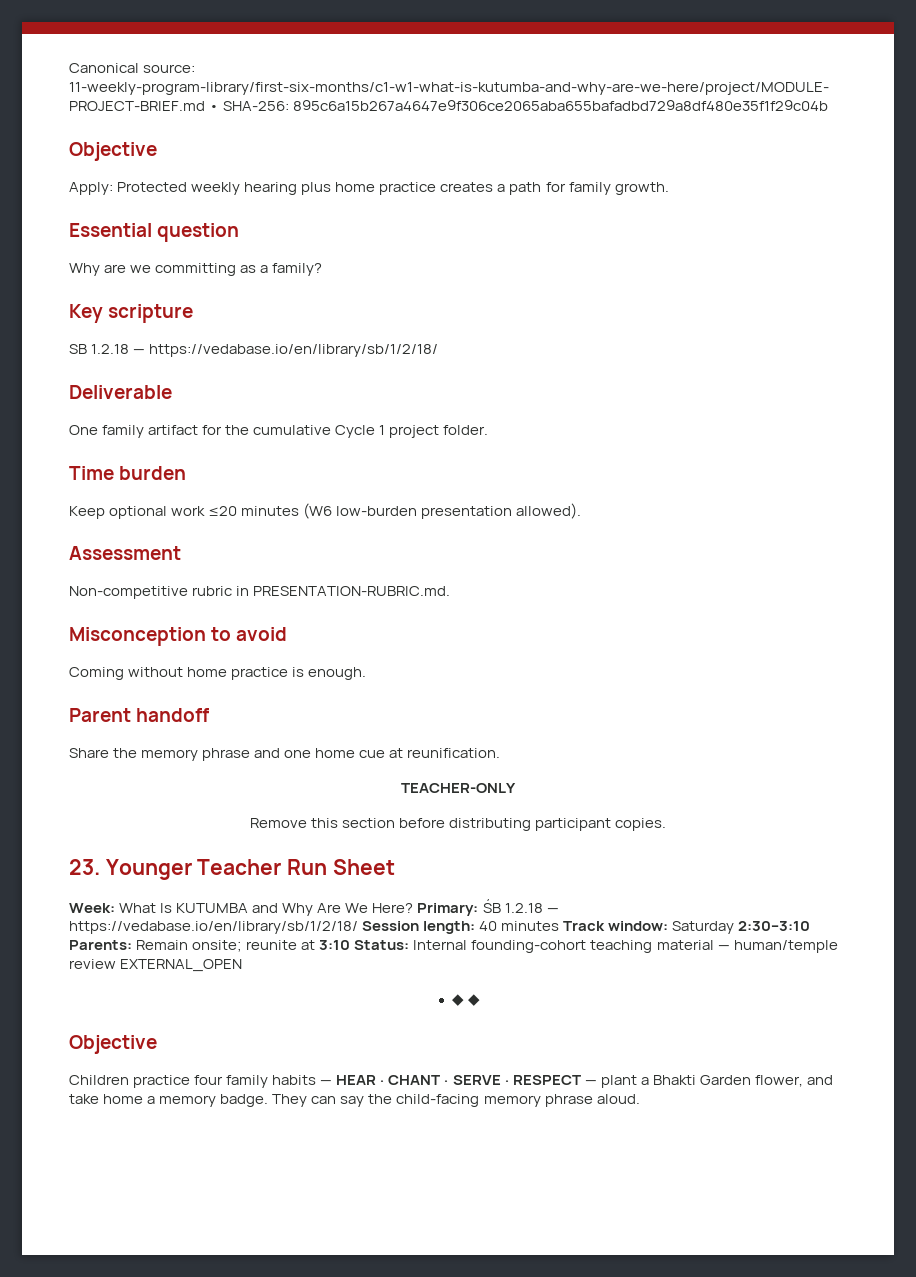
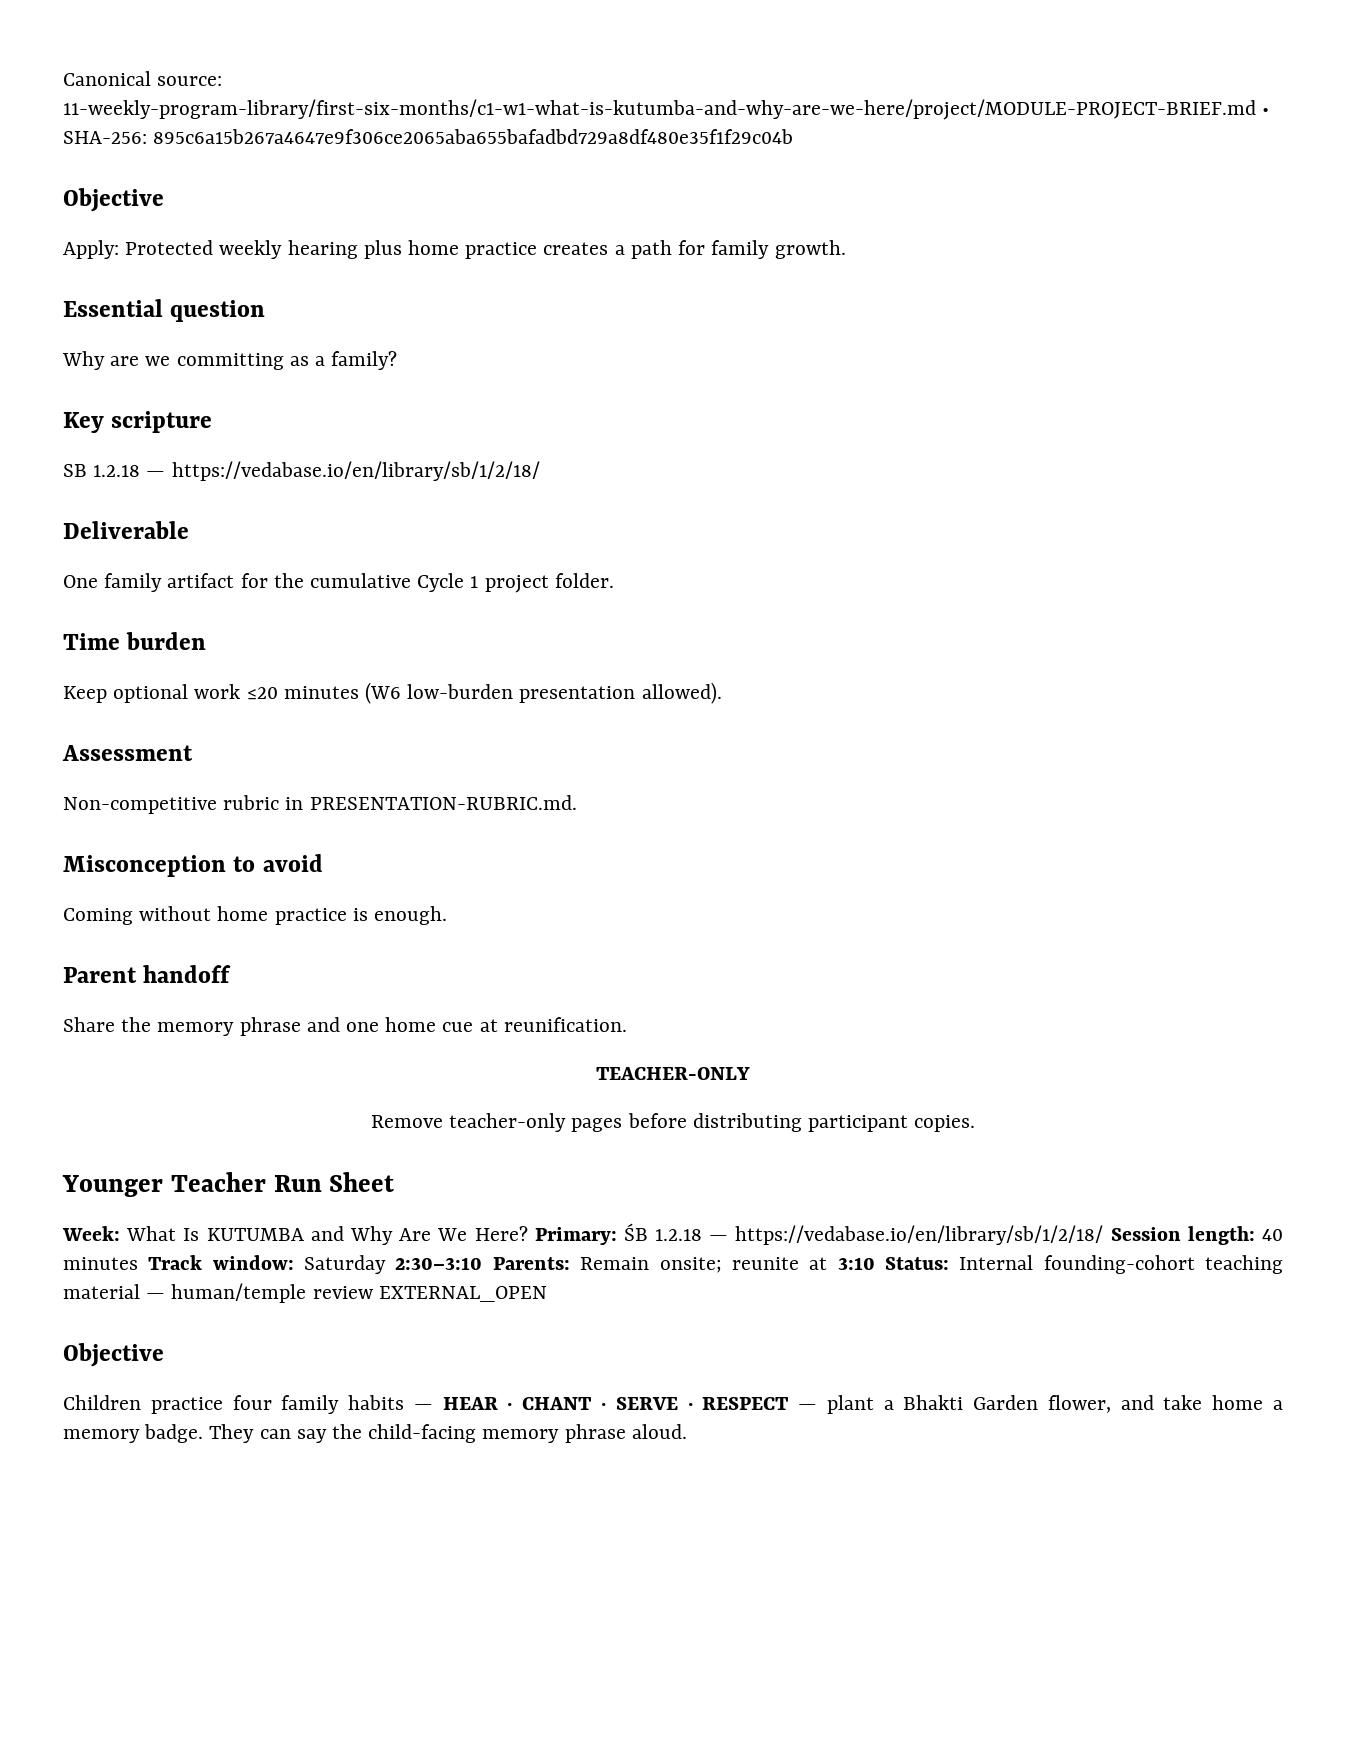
- Remove this section before distributing participant copies.
+ Remove teacher-only pages before distributing participant copies.
- 23. Younger Teacher Run Sheet
+ Younger Teacher Run Sheet
- ◆ ◆

